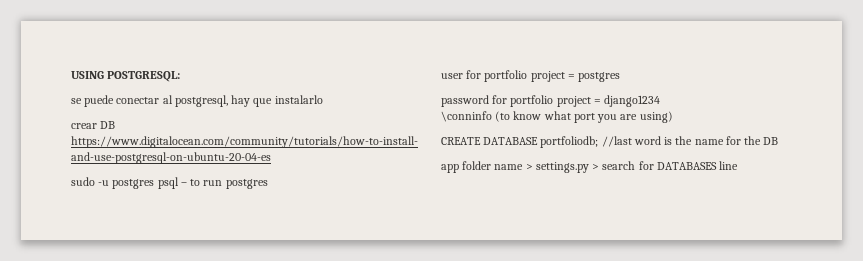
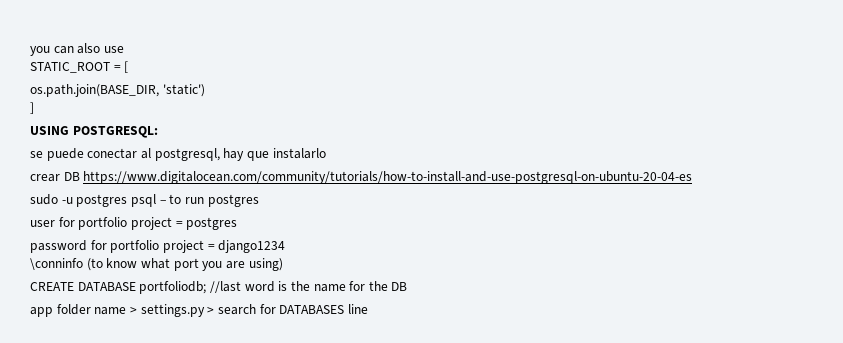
+ you can also use
+ STATIC_ROOT = [
+ os.path.join(BASE_DIR, 'static')
+ ]

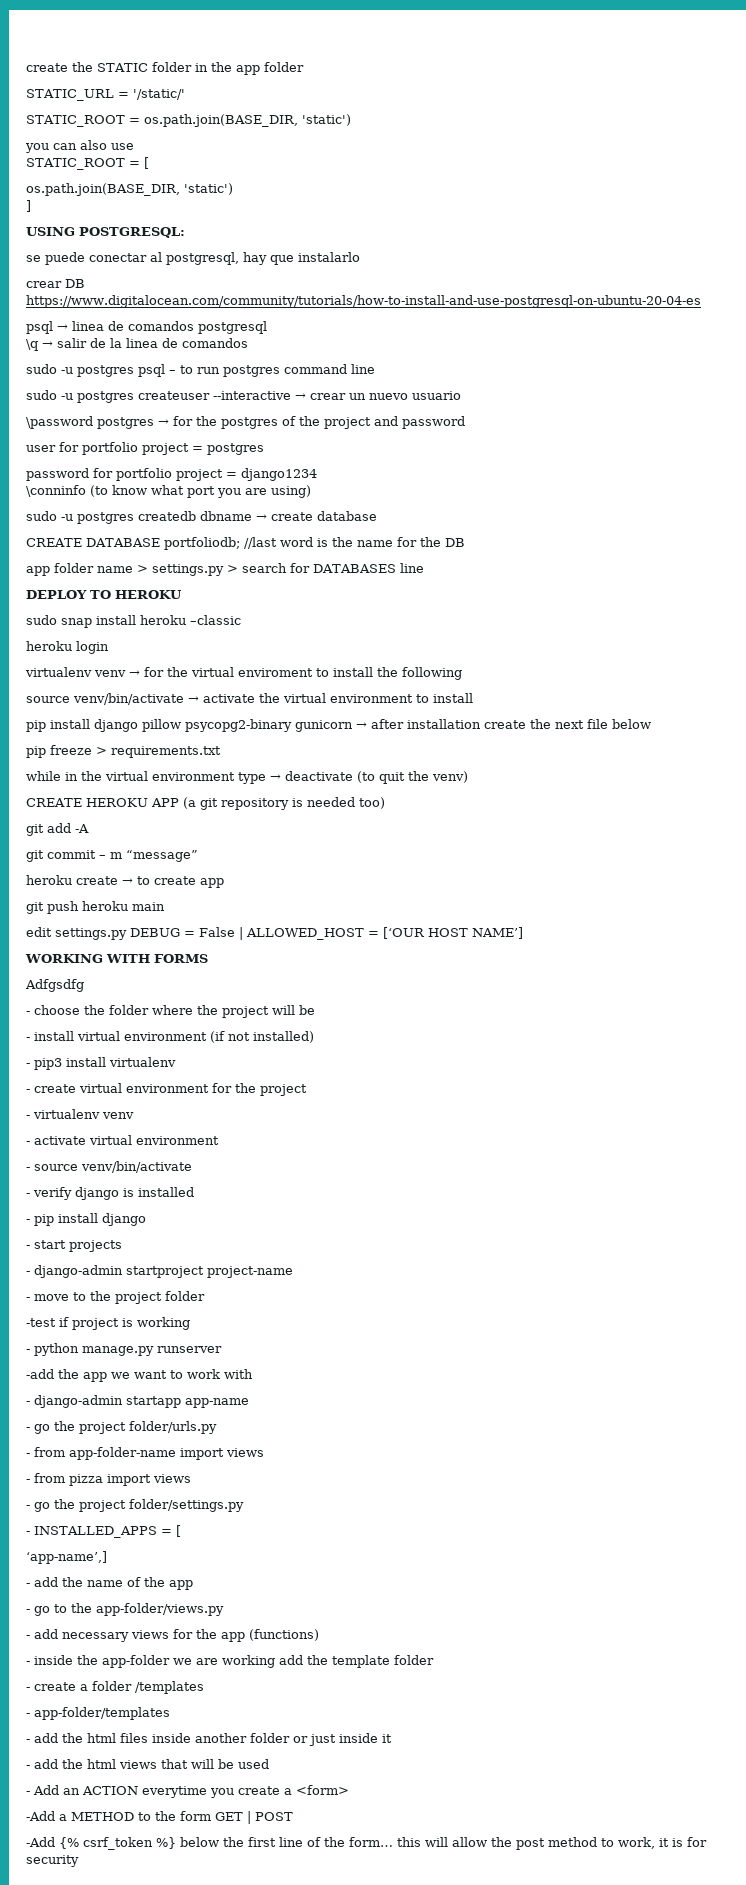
+ create the STATIC folder in the app folder
+ STATIC_URL = '/static/'
+ STATIC_ROOT = os.path.join(BASE_DIR, 'static')
+ psql → linea de comandos postgresql
+ \q → salir de la linea de comandos
- sudo -u postgres psql – to run postgres
+ sudo -u postgres psql – to run postgres command line
+ sudo -u postgres createuser --interactive → crear un nuevo usuario
+ \password postgres → for the postgres of the project and password
+ sudo -u postgres createdb dbname → create database
+ DEPLOY TO HEROKU
+ sudo snap install heroku –classic
+ heroku login
+ virtualenv venv → for the virtual enviroment to install the following
+ source venv/bin/activate → activate the virtual environment to install
+ pip install django pillow psycopg2-binary gunicorn → after installation create the next file below
+ pip freeze > requirements.txt
+ while in the virtual environment type → deactivate (to quit the venv)
+ CREATE HEROKU APP (a git repository is needed too)
+ git add -A
+ git commit – m “message”
+ heroku create → to create app
+ git push heroku main
+ edit settings.py DEBUG = False | ALLOWED_HOST = [‘OUR HOST NAME’]
+ WORKING WITH FORMS
+ Adfgsdfg
+ - choose the folder where the project will be
+ - install virtual environment (if not installed)
+ - pip3 install virtualenv
+ - create virtual environment for the project
+ - virtualenv venv
+ - activate virtual environment
+ - source venv/bin/activate
+ - verify django is installed
+ - pip install django
+ - start projects
+ - django-admin startproject project-name
+ - move to the project folder
+ -test if project is working
+ - python manage.py runserver
+ -add the app we want to work with
+ - django-admin startapp app-name
+ - go the project folder/urls.py
+ - from app-folder-name import views
+ - from pizza import views
+ - go the project folder/settings.py
+ - INSTALLED_APPS = [
+ ‘app-name’,]
+ - add the name of the app
+ - go to the app-folder/views.py
+ - add necessary views for the app (functions)
+ - inside the app-folder we are working add the template folder
+ - create a folder /templates
+ - app-folder/templates
+ - add the html files inside another folder or just inside it
+ - add the html views that will be used
+ - Add an ACTION everytime you create a <form>
+ -Add a METHOD to the form GET | POST
+ -Add {% csrf_token %} below the first line of the form… this will allow the post method to work, it is for security

